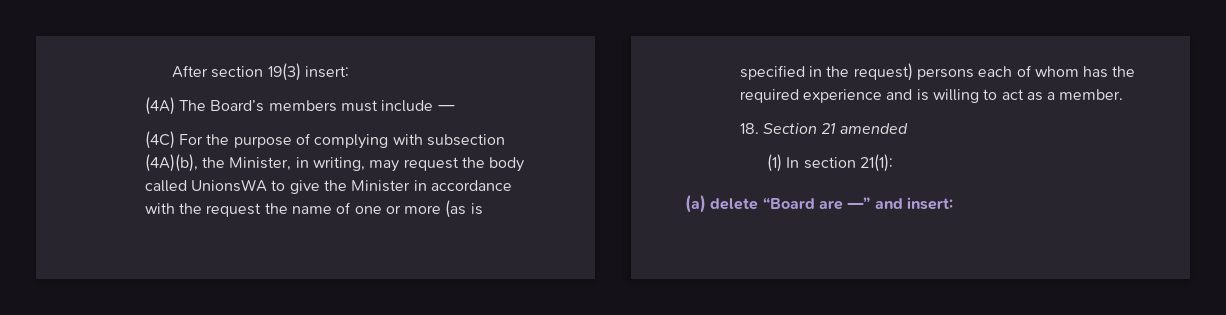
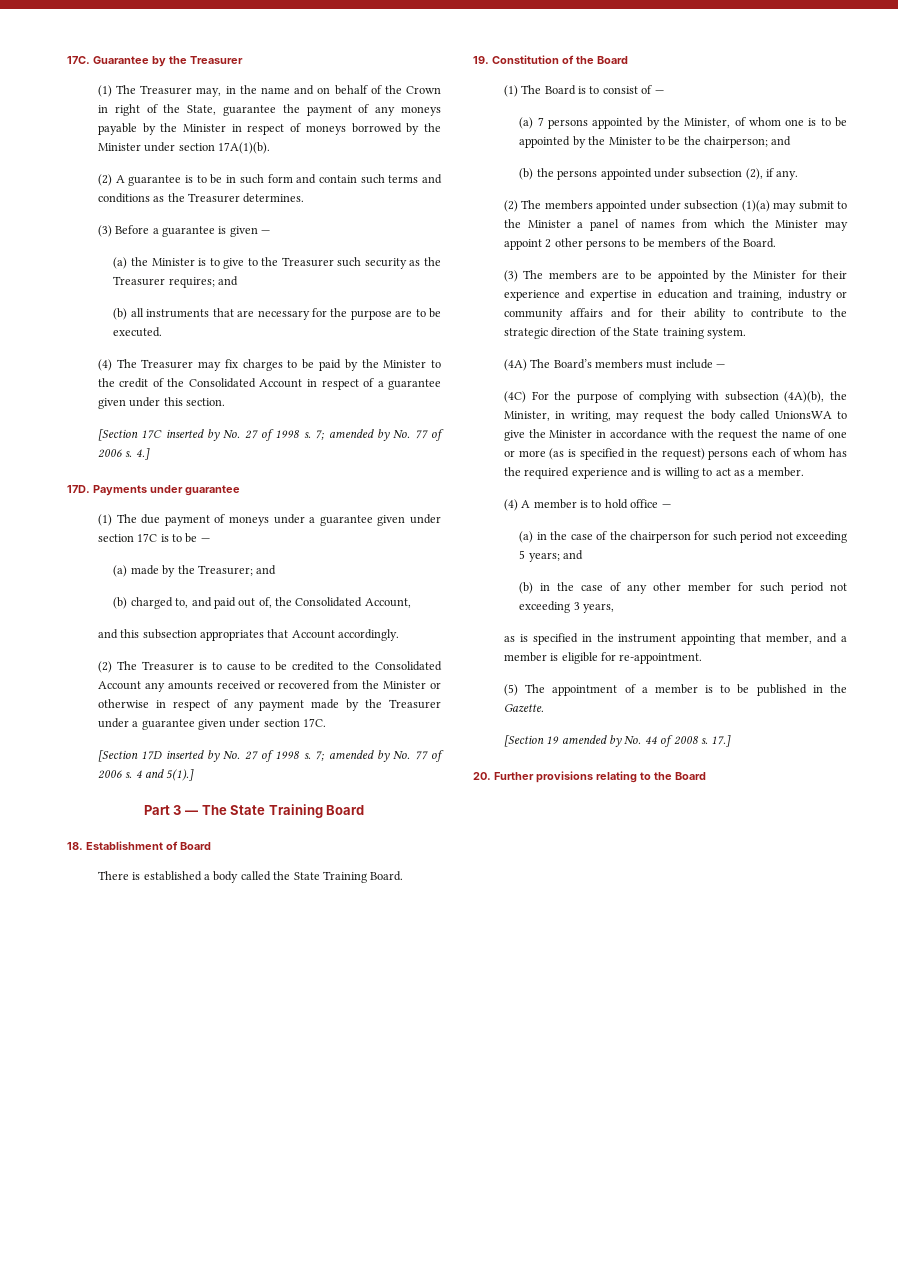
- After section 19(3) insert:
+ 17C. Guarantee by the Treasurer
+ (1) The Treasurer may, in the name and on behalf of the Crown in right of the State, guarantee the payment of any moneys payable by the Minister in respect of moneys borrowed by the Minister under section 17A(1)(b).
+ (2) A guarantee is to be in such form and contain such terms and conditions as the Treasurer determines.
+ (3) Before a guarantee is given —
+ (a) the Minister is to give to the Treasurer such security as the Treasurer requires; and
+ (b) all instruments that are necessary for the purpose are to be executed.
+ (4) The Treasurer may fix charges to be paid by the Minister to the credit of the Consolidated Account in respect of a guarantee given under this section.
+ [Section 17C inserted by No. 27 of 1998 s. 7; amended by No. 77 of 2006 s. 4.]
+ 17D. Payments under guarantee
+ (1) The due payment of moneys under a guarantee given under section 17C is to be —
+ (a) made by the Treasurer; and
+ (b) charged to, and paid out of, the Consolidated Account,
+ and this subsection appropriates that Account accordingly.
+ (2) The Treasurer is to cause to be credited to the Consolidated Account any amounts received or recovered from the Minister or otherwise in respect of any payment made by the Treasurer under a guarantee given under section 17C.
+ [Section 17D inserted by No. 27 of 1998 s. 7; amended by No. 77 of 2006 s. 4 and 5(1).]
+ Part 3 — The State Training Board
+ 18. Establishment of Board
+ There is established a body called the State Training Board.
+ 19. Constitution of the Board
+ (1) The Board is to consist of —
+ (a) 7 persons appointed by the Minister, of whom one is to be appointed by the Minister to be the chairperson; and
+ (b) the persons appointed under subsection (2), if any.
+ (2) The members appointed under subsection (1)(a) may submit to the Minister a panel of names from which the Minister may appoint 2 other persons to be members of the Board.
+ (3) The members are to be appointed by the Minister for their experience and expertise in education and training, industry or community affairs and for their ability to contribute to the strategic direction of the State training system.
- 18. Section 21 amended
- (1) In section 21(1):
- (a) delete “Board are —” and insert:
+ (4) A member is to hold office —
+ (a) in the case of the chairperson for such period not exceeding 5 years; and
+ (b) in the case of any other member for such period not exceeding 3 years,
+ as is specified in the instrument appointing that member, and a member is eligible for re-appointment.
+ (5) The appointment of a member is to be published in the Gazette.
+ [Section 19 amended by No. 44 of 2008 s. 17.]
+ 20. Further provisions relating to the Board

